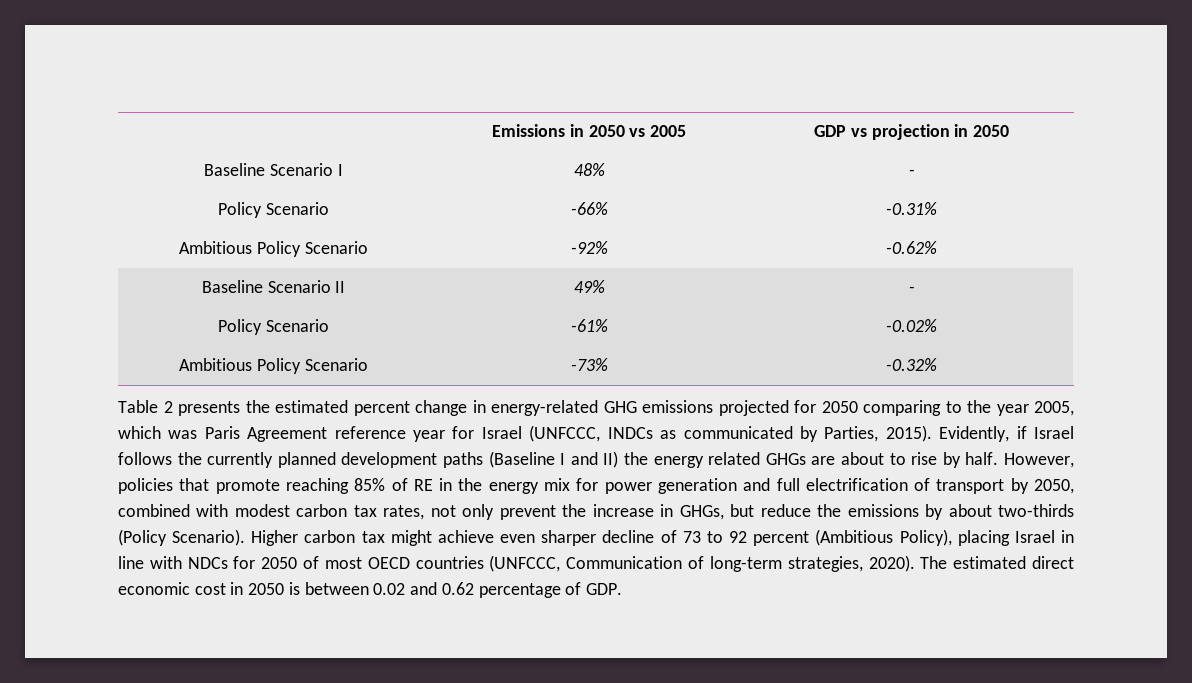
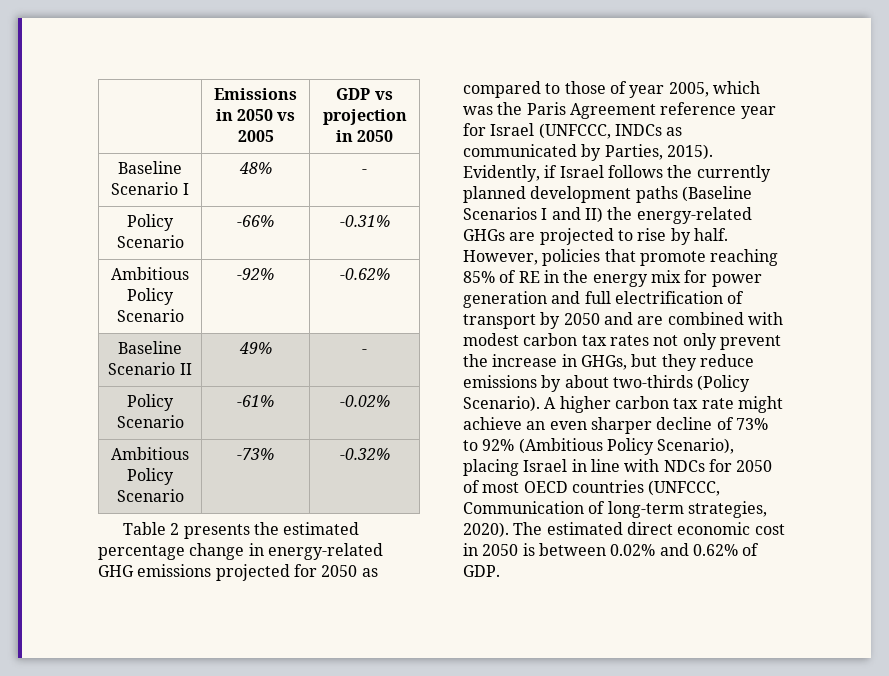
- Table 2 presents the estimated percent change in energy-related GHG emissions projected for 2050 comparing to the year 2005, which was Paris Agreement reference year for Israel (UNFCCC, INDCs as communicated by Parties, 2015).
+ Table 2 presents the estimated percentage change in energy-related GHG emissions projected for 2050 as compared to those of year 2005, which was the Paris Agreement reference year for Israel (UNFCCC, INDCs as communicated by Parties, 2015).
- Evidently, if Israel follows the currently planned development paths (Baseline I and II) the energy related GHGs are about to rise by half.
+ Evidently, if Israel follows the currently planned development paths (Baseline Scenarios I and II) the energy-related GHGs are projected to rise by half.
- However, policies that promote reaching 85% of RE in the energy mix for power generation and full electrification of transport by 2050, combined with modest carbon tax rates, not only prevent the increase in GHGs, but reduce the emissions by about two-thirds (Policy Scenario).
+ However, policies that promote reaching 85% of RE in the energy mix for power generation and full electrification of transport by 2050 and are combined with modest carbon tax rates not only prevent the increase in GHGs, but they reduce emissions by about two-thirds (Policy Scenario).
- Higher carbon tax might achieve even sharper decline of 73 to 92 percent (Ambitious Policy), placing Israel in line with NDCs for 2050 of most OECD countries (UNFCCC, Communication of long-term strategies, 2020).
+ A higher carbon tax rate might achieve an even sharper decline of 73% to 92% (Ambitious Policy Scenario), placing Israel in line with NDCs for 2050 of most OECD countries (UNFCCC, Communication of long-term strategies, 2020).
- The estimated direct economic cost in 2050 is between 0.02 and 0.62 percentage of GDP.
+ The estimated direct economic cost in 2050 is between 0.02% and 0.62% of GDP.

